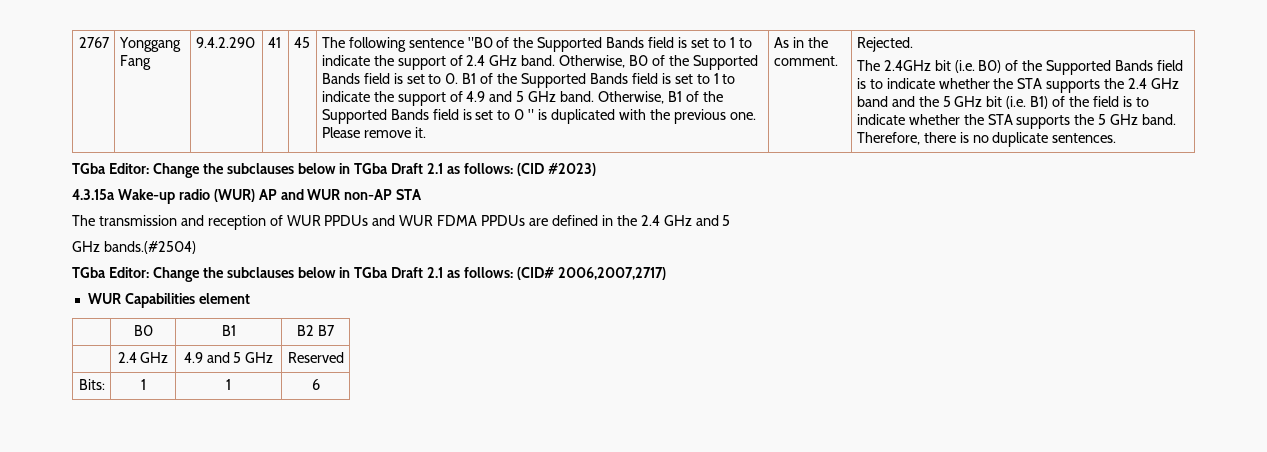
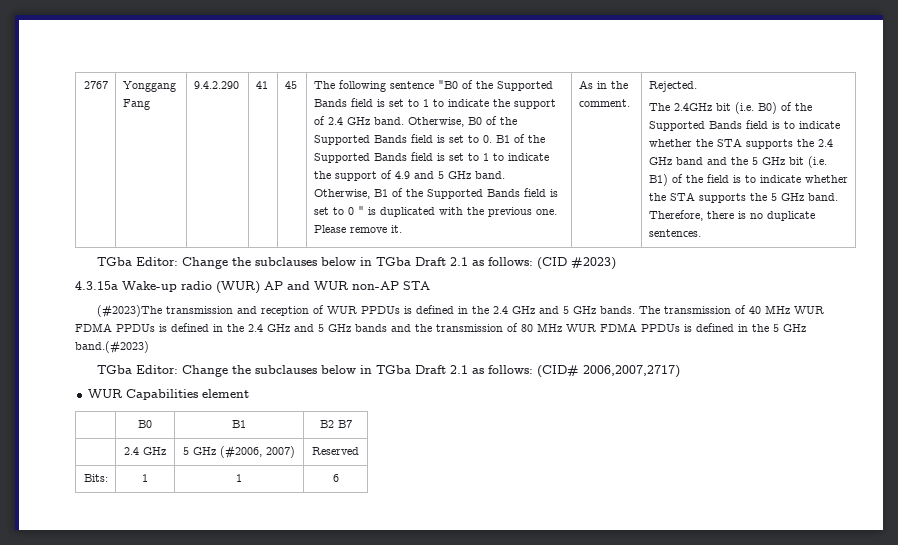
- The transmission and reception of WUR PPDUs and WUR FDMA PPDUs are defined in the 2.4 GHz and 5
- GHz bands.(#2504)
+ (#2023)The transmission and reception of WUR PPDUs is defined in the 2.4 GHz and 5 GHz bands. The transmission of 40 MHz WUR FDMA PPDUs is defined in the 2.4 GHz and 5 GHz bands and the transmission of 80 MHz WUR FDMA PPDUs is defined in the 5 GHz band.(#2023)
- | 2.4 GHz | 4.9 and 5 GHz | Reserved
+ | 2.4 GHz | 5 GHz (#2006, 2007) | Reserved

